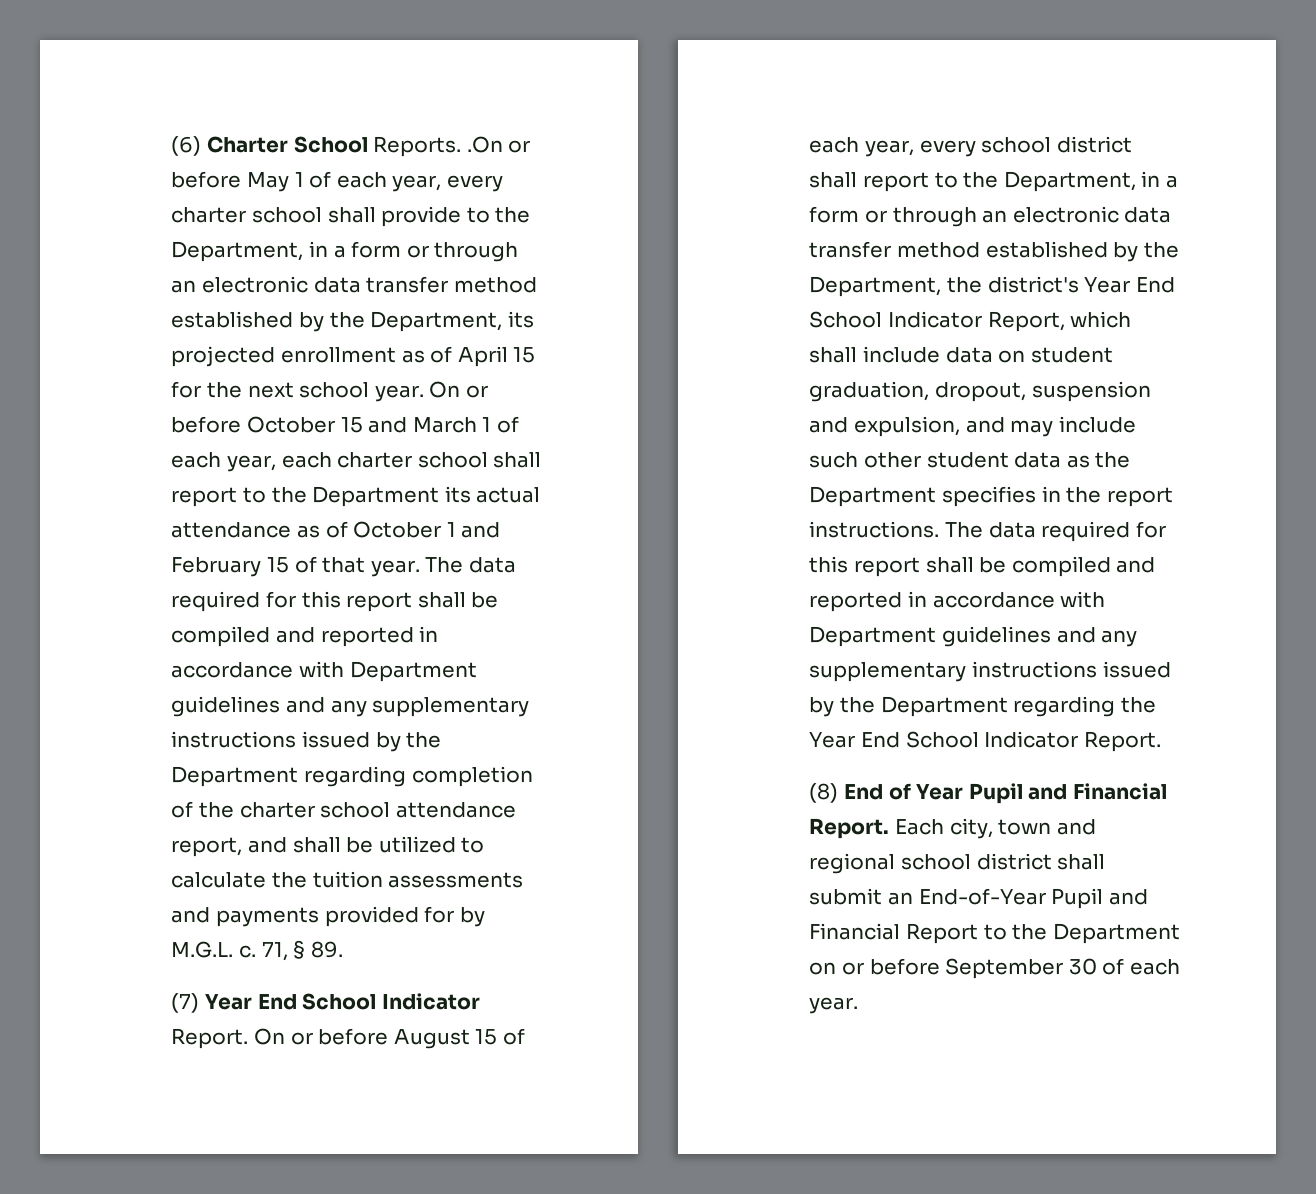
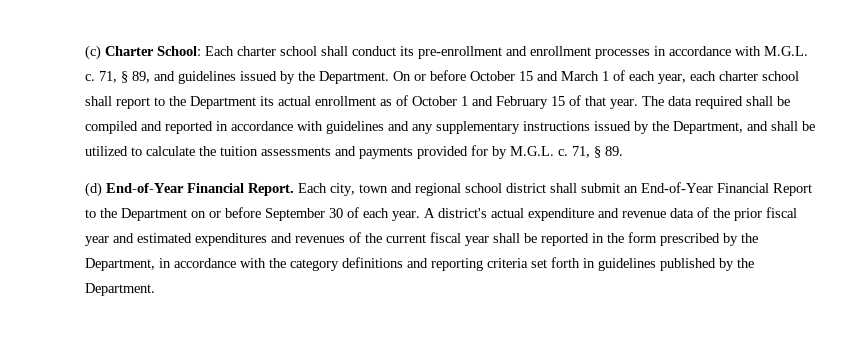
- (6) Charter School Reports. .On or before May 1 of each year, every charter school shall provide to the Department, in a form or through an electronic data transfer method established by the Department, its projected enrollment as of April 15 for the next school year.
+ (c) Charter School: Each charter school shall conduct its pre-enrollment and enrollment processes in accordance with M.G.L. c. 71, § 89, and guidelines issued by the Department.
- On or before October 15 and March 1 of each year, each charter school shall report to the Department its actual attendance as of October 1 and February 15 of that year.
+ On or before October 15 and March 1 of each year, each charter school shall report to the Department its actual enrollment as of October 1 and February 15 of that year.
- The data required for this report shall be compiled and reported in accordance with Department guidelines and any supplementary instructions issued by the Department regarding completion of the charter school attendance report, and shall be utilized to calculate the tuition assessments and payments provided for by M.G.L. c.
+ The data required shall be compiled and reported in accordance with guidelines and any supplementary instructions issued by the Department, and shall be utilized to calculate the tuition assessments and payments provided for by M.G.L. c.
- (7) Year End School Indicator Report. On or before August 15 of each year, every school district shall report to the Department, in a form or through an electronic data transfer method established by the Department, the district's Year End School Indicator Report, which shall include data on student graduation, dropout, suspension and expulsion, and may include such other student data as the Department specifies in the report instructions. The data required for this report shall be compiled and reported in accordance with Department guidelines and any supplementary instructions issued by the Department regarding the Year End School Indicator Report.
- (8) End of Year Pupil and Financial Report.
+ (d) End-of-Year Financial Report.
- Each city, town and regional school district shall submit an End-of-Year Pupil and Financial Report to the Department on or before September 30 of each year.
+ Each city, town and regional school district shall submit an End-of-Year Financial Report to the Department on or before September 30 of each year.
+ A district's actual expenditure and revenue data of the prior fiscal year and estimated expenditures and revenues of the current fiscal year shall be reported in the form prescribed by the Department, in accordance with the category definitions and reporting criteria set forth in guidelines published by the Department.

